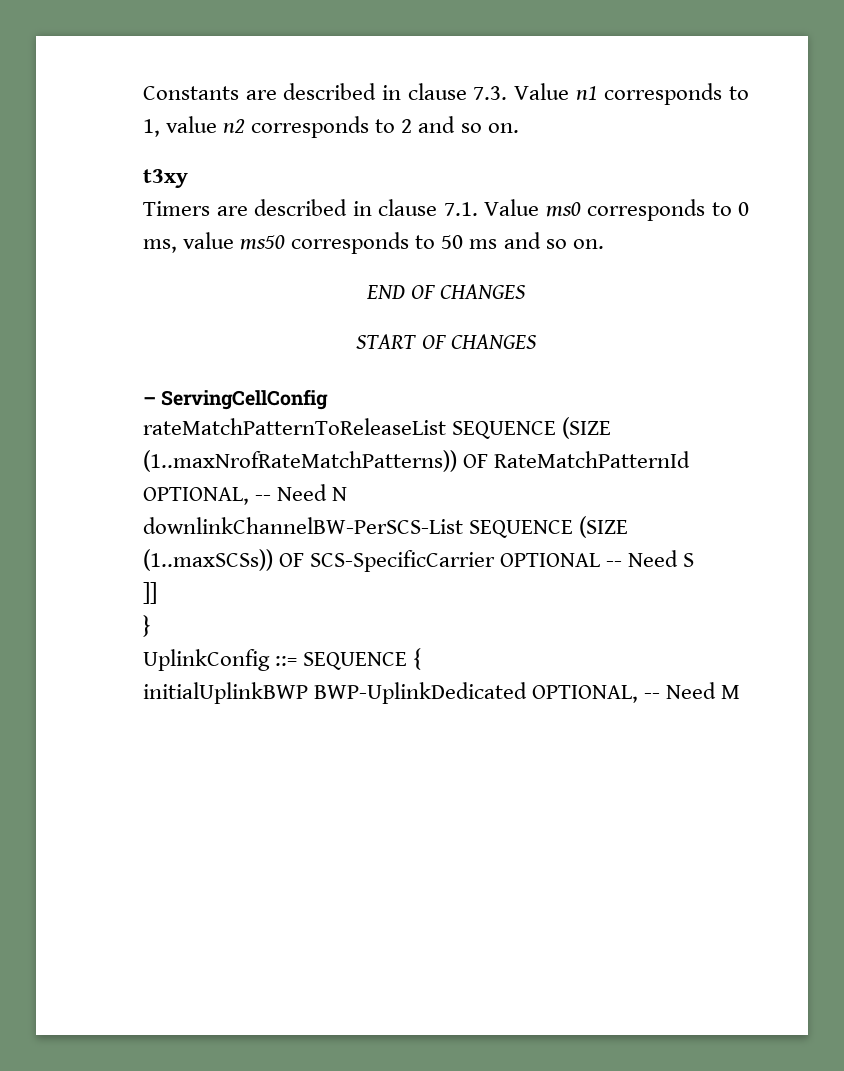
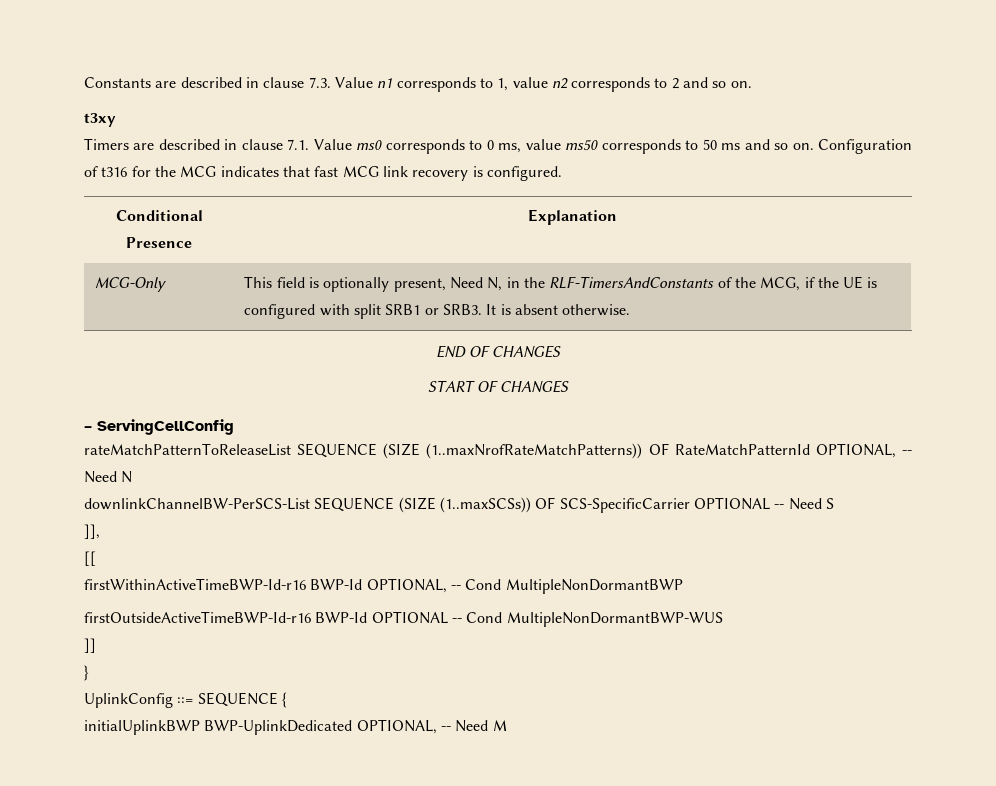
+ Configuration of t316 for the MCG indicates that fast MCG link recovery is configured.
+ Conditional Presence | Explanation
+ MCG-Only | This field is optionally present, Need N, in the RLF-TimersAndConstants of the MCG, if the UE is configured with split SRB1 or SRB3. It is absent otherwise.
+ ]],
+ [[
+ firstWithinActiveTimeBWP-Id-r16 BWP-Id OPTIONAL, -- Cond MultipleNonDormantBWP
+ firstOutsideActiveTimeBWP-Id-r16 BWP-Id OPTIONAL -- Cond MultipleNonDormantBWP-WUS

